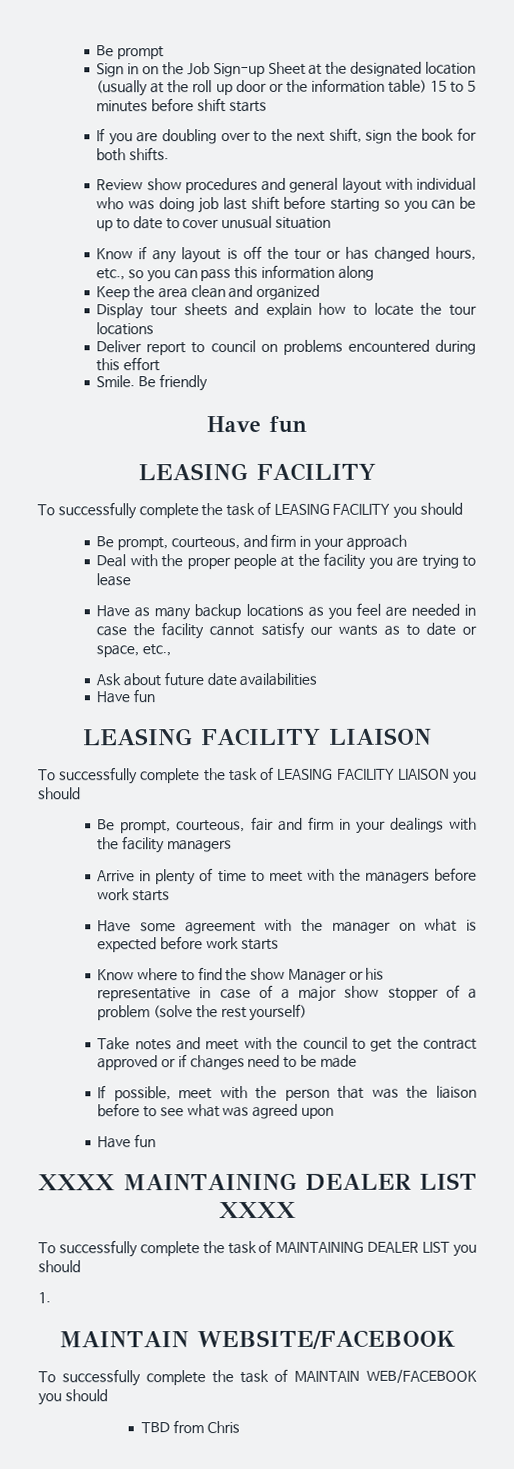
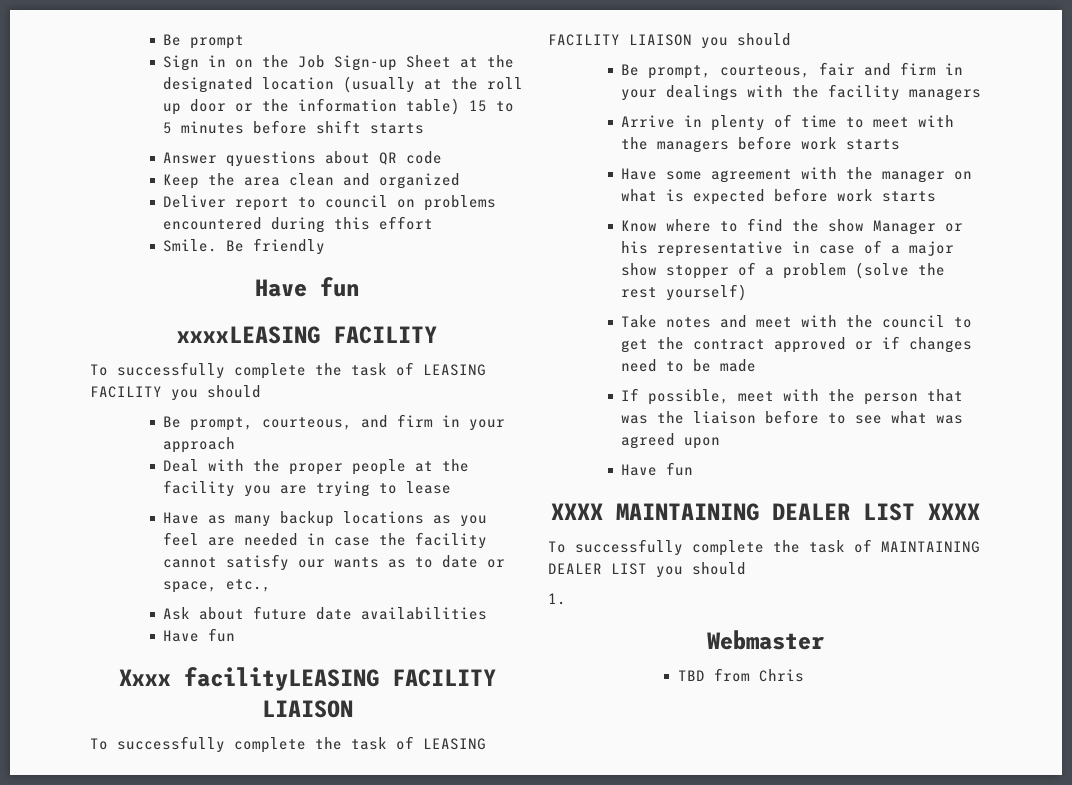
- If you are doubling over to the next shift, sign the book for both shifts.
- Review show procedures and general layout with individual who was doing job last shift before starting so you can be up to date to cover unusual situation
- Know if any layout is off the tour or has changed hours, etc., so you can pass this information along
+ Answer qyuestions about QR code
- Display tour sheets and explain how to locate the tour locations
  Be friendly
  Have fun
- LEASING FACILITY
+ xxxxLEASING FACILITY
  Ask about future date availabilities
  Have fun
- LEASING FACILITY LIAISON
+ Xxxx facilityLEASING FACILITY LIAISON
- MAINTAIN WEBSITE/FACEBOOK
- To successfully complete the task of MAINTAIN WEB/FACEBOOK you should
+ Webmaster

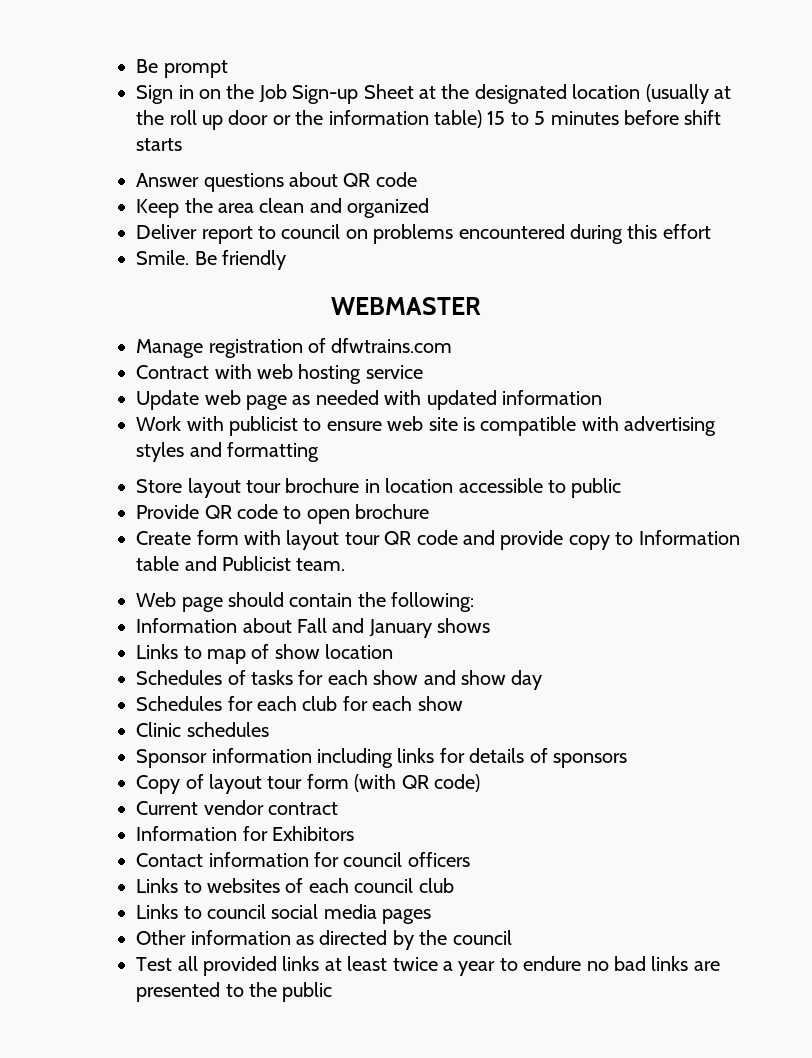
- Answer qyuestions about QR code
+ Answer questions about QR code
  Be friendly
- Have fun
- xxxxLEASING FACILITY
- To successfully complete the task of LEASING FACILITY you should
- Be prompt, courteous, and firm in your approach
- Deal with the proper people at the facility you are trying to lease
- Have as many backup locations as you feel are needed in case the facility cannot satisfy our wants as to date or space, etc.,
- Ask about future date availabilities
- Have fun
- Xxxx facilityLEASING FACILITY LIAISON
- To successfully complete the task of LEASING FACILITY LIAISON you should
- Be prompt, courteous, fair and firm in your dealings with the facility managers
- Arrive in plenty of time to meet with the managers before work starts
- Have some agreement with the manager on what is expected before work starts
- Know where to find the show Manager or his representative in case of a major show stopper of a problem (solve the rest yourself)
- Take notes and meet with the council to get the contract approved or if changes need to be made
- If possible, meet with the person that was the liaison before to see what was agreed upon
- Have fun
- XXXX MAINTAINING DEALER LIST XXXX
- To successfully complete the task of MAINTAINING DEALER LIST you should
- 1.
- Webmaster
- TBD from Chris
+ WEBMASTER
+ Manage registration of dfwtrains.com
+ Contract with web hosting service
+ Update web page as needed with updated information
+ Work with publicist to ensure web site is compatible with advertising styles and formatting
+ Store layout tour brochure in location accessible to public
+ Provide QR code to open brochure
+ Create form with layout tour QR code and provide copy to Information table and Publicist team.
+ Web page should contain the following:
+ Information about Fall and January shows
+ Links to map of show location
+ Schedules of tasks for each show and show day
+ Schedules for each club for each show
+ Clinic schedules
+ Sponsor information including links for details of sponsors
+ Copy of layout tour form (with QR code)
+ Current vendor contract
+ Information for Exhibitors
+ Contact information for council officers
+ Links to websites of each council club
+ Links to council social media pages
+ Other information as directed by the council
+ Test all provided links at least twice a year to endure no bad links are presented to the public

